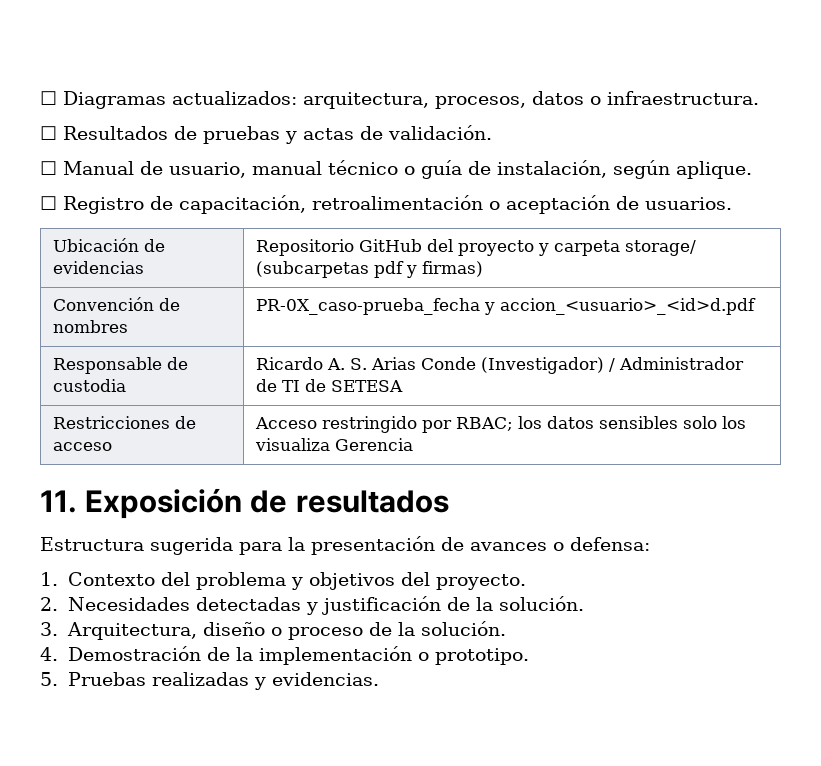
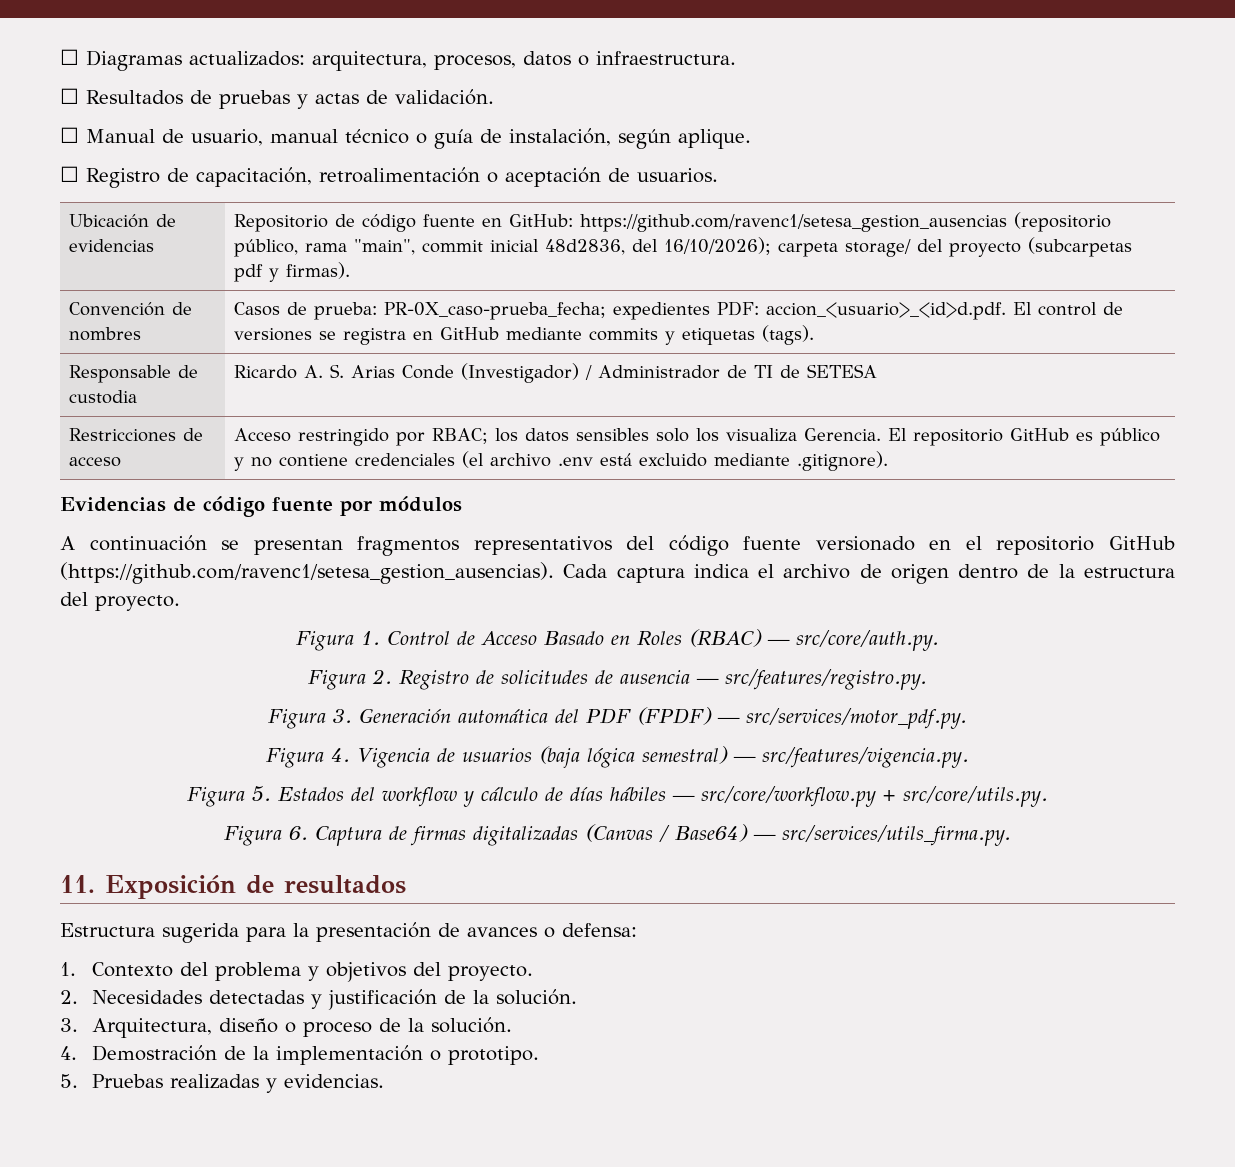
- Ubicación de evidencias | Repositorio GitHub del proyecto y carpeta storage/ (subcarpetas pdf y firmas)
+ Ubicación de evidencias | Repositorio de código fuente en GitHub: https://github.com/ravenc1/setesa_gestion_ausencias (repositorio público, rama "main", commit inicial 48d2836, del 16/10/2026); carpeta storage/ del proyecto (subcarpetas pdf y firmas).
- Convención de nombres | PR-0X_caso-prueba_fecha y accion_<usuario>_<id>d.pdf
+ Convención de nombres | Casos de prueba: PR-0X_caso-prueba_fecha; expedientes PDF: accion_<usuario>_<id>d.pdf. El control de versiones se registra en GitHub mediante commits y etiquetas (tags).
- Restricciones de acceso | Acceso restringido por RBAC; los datos sensibles solo los visualiza Gerencia
+ Restricciones de acceso | Acceso restringido por RBAC; los datos sensibles solo los visualiza Gerencia. El repositorio GitHub es público y no contiene credenciales (el archivo .env está excluido mediante .gitignore).
+ Evidencias de código fuente por módulos
+ A continuación se presentan fragmentos representativos del código fuente versionado en el repositorio GitHub (https://github.com/ravenc1/setesa_gestion_ausencias). Cada captura indica el archivo de origen dentro de la estructura del proyecto.
+ Figura 1. Control de Acceso Basado en Roles (RBAC) — src/core/auth.py.
+ Figura 2. Registro de solicitudes de ausencia — src/features/registro.py.
+ Figura 3. Generación automática del PDF (FPDF) — src/services/motor_pdf.py.
+ Figura 4. Vigencia de usuarios (baja lógica semestral) — src/features/vigencia.py.
+ Figura 5. Estados del workflow y cálculo de días hábiles — src/core/workflow.py + src/core/utils.py.
+ Figura 6. Captura de firmas digitalizadas (Canvas / Base64) — src/services/utils_firma.py.

